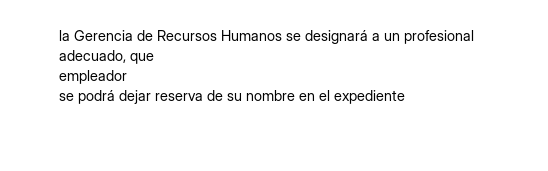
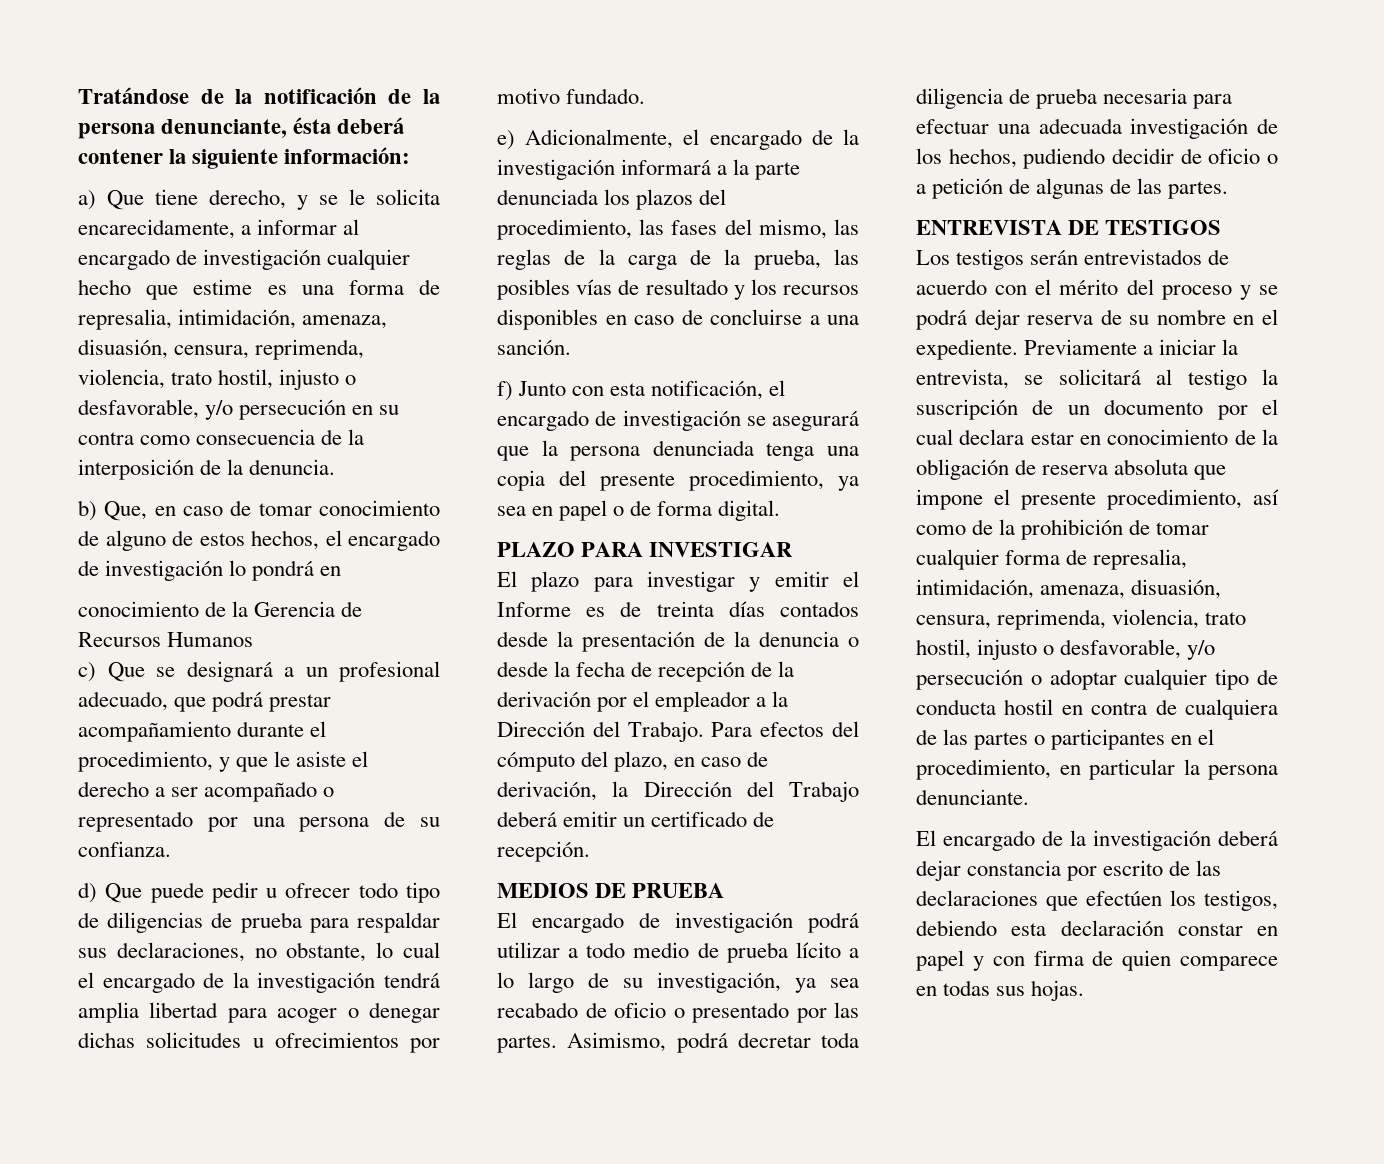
- la Gerencia de Recursos Humanos se designará a un profesional adecuado, que
- empleador
- se podrá dejar reserva de su nombre en el expediente
+ Tratándose de la notificación de la persona denunciante, ésta deberá contener la siguiente información:
+ a) Que tiene derecho, y se le solicita encarecidamente, a informar al encargado de investigación cualquier hecho que estime es una forma de represalia, intimidación, amenaza, disuasión, censura, reprimenda, violencia, trato hostil, injusto o desfavorable, y/o persecución en su contra como consecuencia de la interposición de la denuncia.
+ b) Que, en caso de tomar conocimiento de alguno de estos hechos, el encargado de investigación lo pondrá en
+ conocimiento de la Gerencia de Recursos Humanos
+ c) Que se designará a un profesional adecuado, que podrá prestar acompañamiento durante el procedimiento, y que le asiste el derecho a ser acompañado o representado por una persona de su confianza.
+ d) Que puede pedir u ofrecer todo tipo de diligencias de prueba para respaldar sus declaraciones, no obstante, lo cual el encargado de la investigación tendrá amplia libertad para acoger o denegar dichas solicitudes u ofrecimientos por motivo fundado.
+ e) Adicionalmente, el encargado de la investigación informará a la parte denunciada los plazos del procedimiento, las fases del mismo, las reglas de la carga de la prueba, las posibles vías de resultado y los recursos disponibles en caso de concluirse a una sanción.
+ f) Junto con esta notificación, el encargado de investigación se asegurará que la persona denunciada tenga una copia del presente procedimiento, ya sea en papel o de forma digital.
+ PLAZO PARA INVESTIGAR
+ El plazo para investigar y emitir el Informe es de treinta días contados desde la presentación de la denuncia o desde la fecha de recepción de la derivación por el empleador a la Dirección del Trabajo. Para efectos del cómputo del plazo, en caso de derivación, la Dirección del Trabajo deberá emitir un certificado de recepción.
+ MEDIOS DE PRUEBA
+ El encargado de investigación podrá utilizar a todo medio de prueba lícito a lo largo de su investigación, ya sea recabado de oficio o presentado por las partes. Asimismo, podrá decretar toda diligencia de prueba necesaria para efectuar una adecuada investigación de los hechos, pudiendo decidir de oficio o a petición de algunas de las partes.
+ ENTREVISTA DE TESTIGOS
+ Los testigos serán entrevistados de acuerdo con el mérito del proceso y se podrá dejar reserva de su nombre en el expediente. Previamente a iniciar la entrevista, se solicitará al testigo la suscripción de un documento por el cual declara estar en conocimiento de la obligación de reserva absoluta que impone el presente procedimiento, así como de la prohibición de tomar cualquier forma de represalia, intimidación, amenaza, disuasión, censura, reprimenda, violencia, trato hostil, injusto o desfavorable, y/o persecución o adoptar cualquier tipo de conducta hostil en contra de cualquiera de las partes o participantes en el procedimiento, en particular la persona denunciante.
+ El encargado de la investigación deberá dejar constancia por escrito de las declaraciones que efectúen los testigos, debiendo esta declaración constar en papel y con firma de quien comparece en todas sus hojas.

